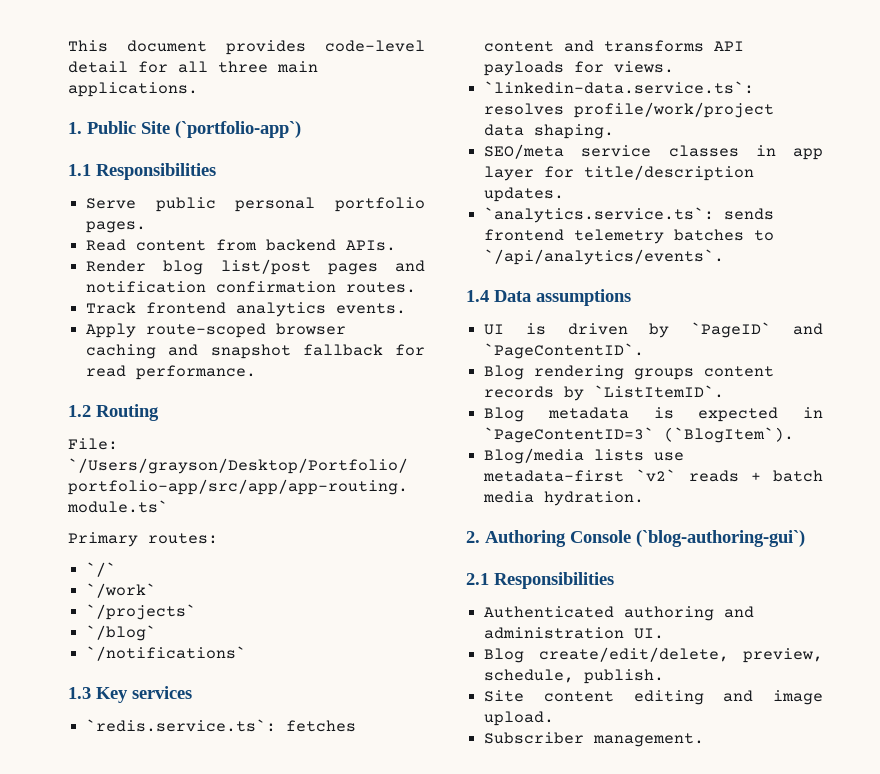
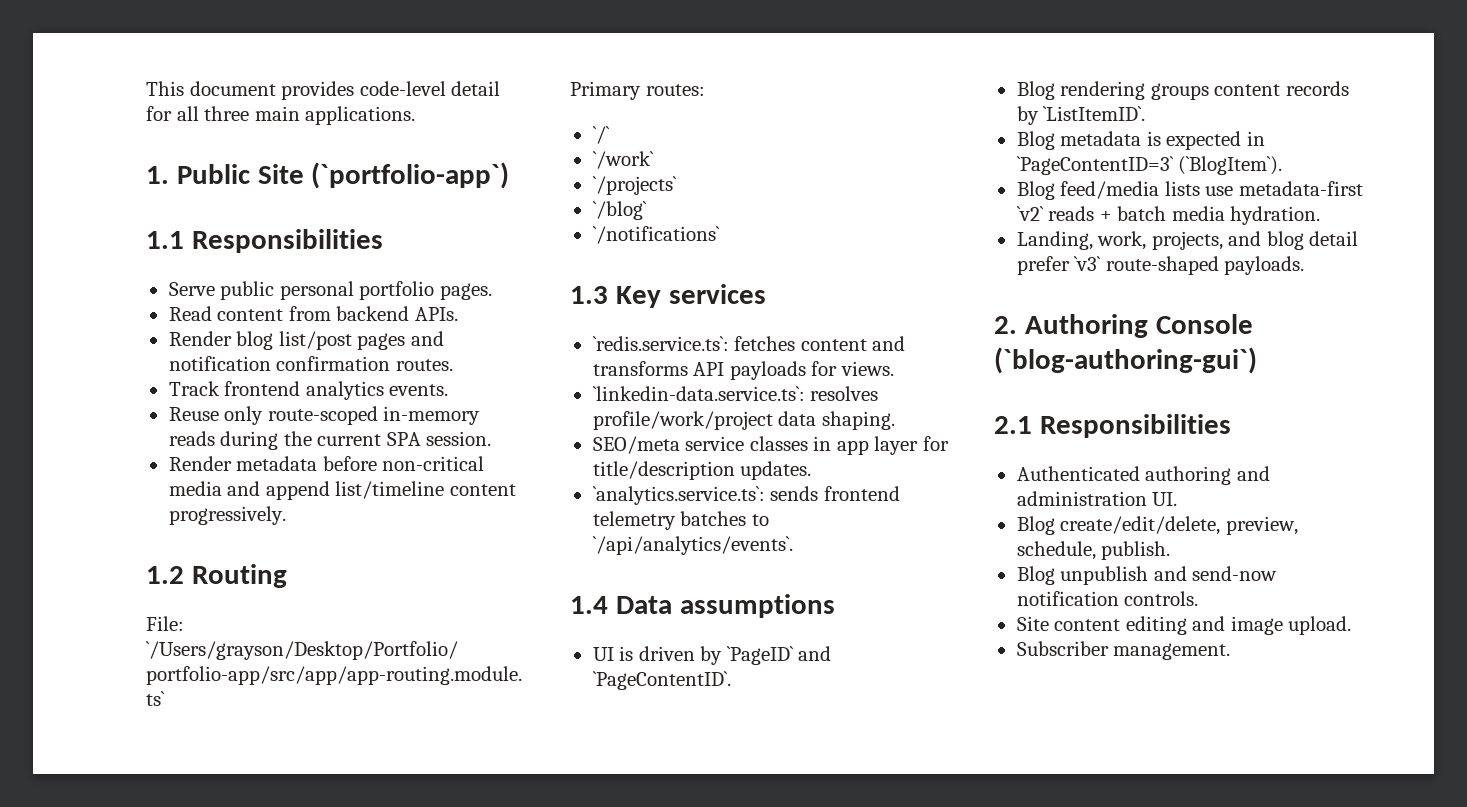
- Apply route-scoped browser caching and snapshot fallback for read performance.
+ Reuse only route-scoped in-memory reads during the current SPA session.
+ Render metadata before non-critical media and append list/timeline content progressively.
- Blog/media lists use metadata-first `v2` reads + batch media hydration.
+ Blog feed/media lists use metadata-first `v2` reads + batch media hydration.
+ Landing, work, projects, and blog detail prefer `v3` route-shaped payloads.
+ Blog unpublish and send-now notification controls.

